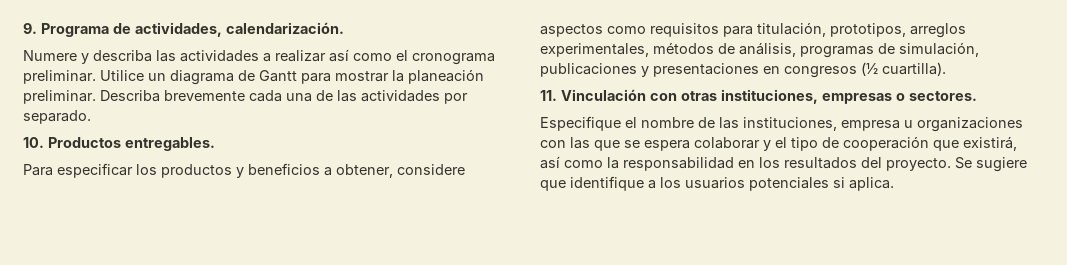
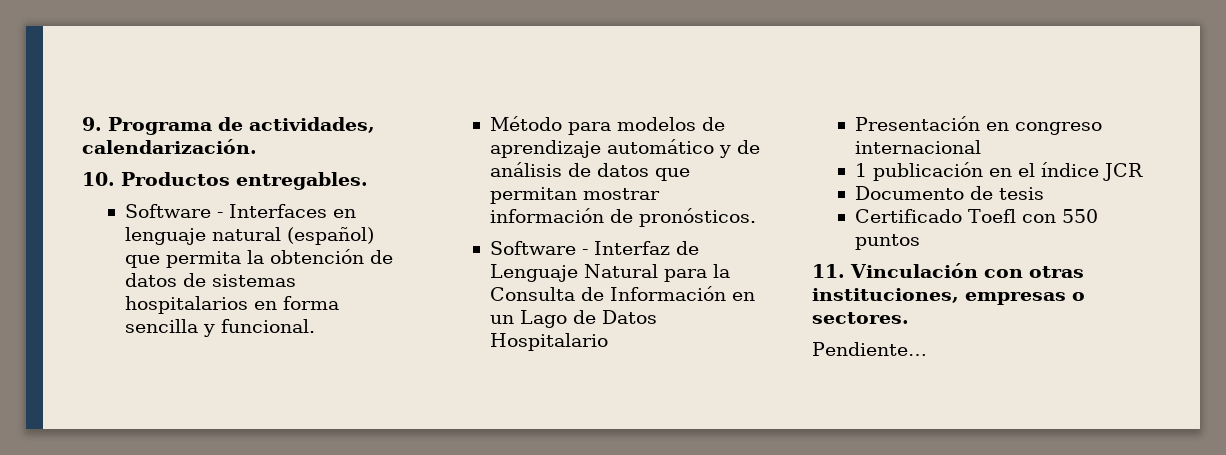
- Numere y describa las actividades a realizar así como el cronograma preliminar. Utilice un diagrama de Gantt para mostrar la planeación preliminar. Describa brevemente cada una de las actividades por separado.
  10. Productos entregables.
- Para especificar los productos y beneficios a obtener, considere aspectos como requisitos para titulación, prototipos, arreglos experimentales, métodos de análisis, programas de simulación, publicaciones y presentaciones en congresos (½ cuartilla).
+ Software - Interfaces en lenguaje natural (español) que permita la obtención de datos de sistemas hospitalarios en forma sencilla y funcional.
+ Método para modelos de aprendizaje automático y de análisis de datos que permitan mostrar información de pronósticos.
+ Software - Interfaz de Lenguaje Natural para la Consulta de Información en un Lago de Datos Hospitalario
+ Presentación en congreso internacional
+ 1 publicación en el índice JCR
+ Documento de tesis
+ Certificado Toefl con 550 puntos
- Especifique el nombre de las instituciones, empresa u organizaciones con las que se espera colaborar y el tipo de cooperación que existirá, así como la responsabilidad en los resultados del proyecto. Se sugiere que identifique a los usuarios potenciales si aplica.
+ Pendiente…

